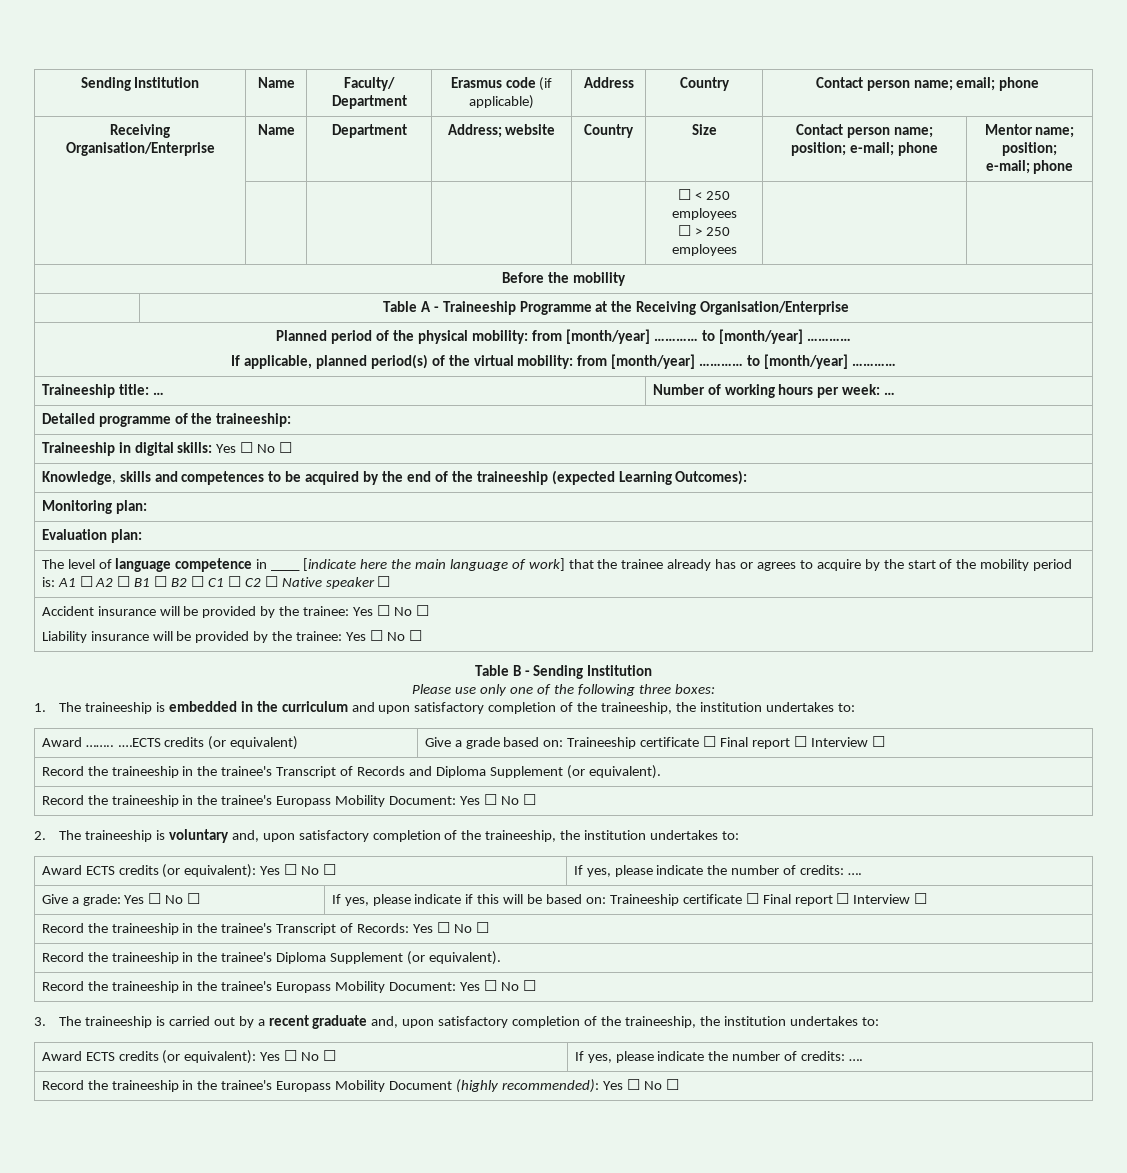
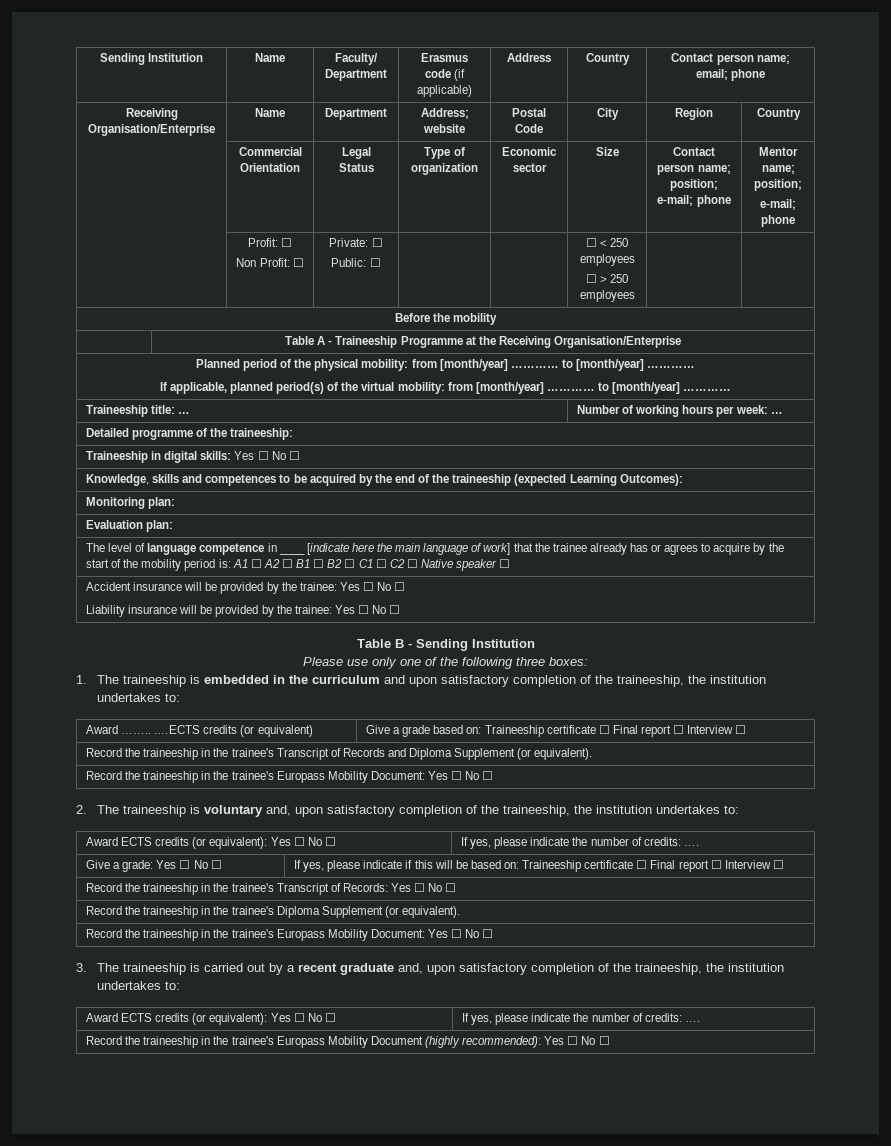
- Receiving Organisation/Enterprise | Name | Department | Address; website | Country | Size | Contact person name; position; e-mail; phone | Mentor name; position;
+ Receiving Organisation/Enterprise | Name | Department | Address; website | Postal Code | City | Region | Country
+ | Commercial Orientation | Legal Status | Type of organization | Economic sector | Size | Contact person name; position; e-mail; phone | Mentor name; position;
- | | | | | ☐ < 250 employees
+ | Profit: ☐
+ Non Profit: ☐ | Private: ☐
+ Public: ☐ | | | ☐ < 250 employees

